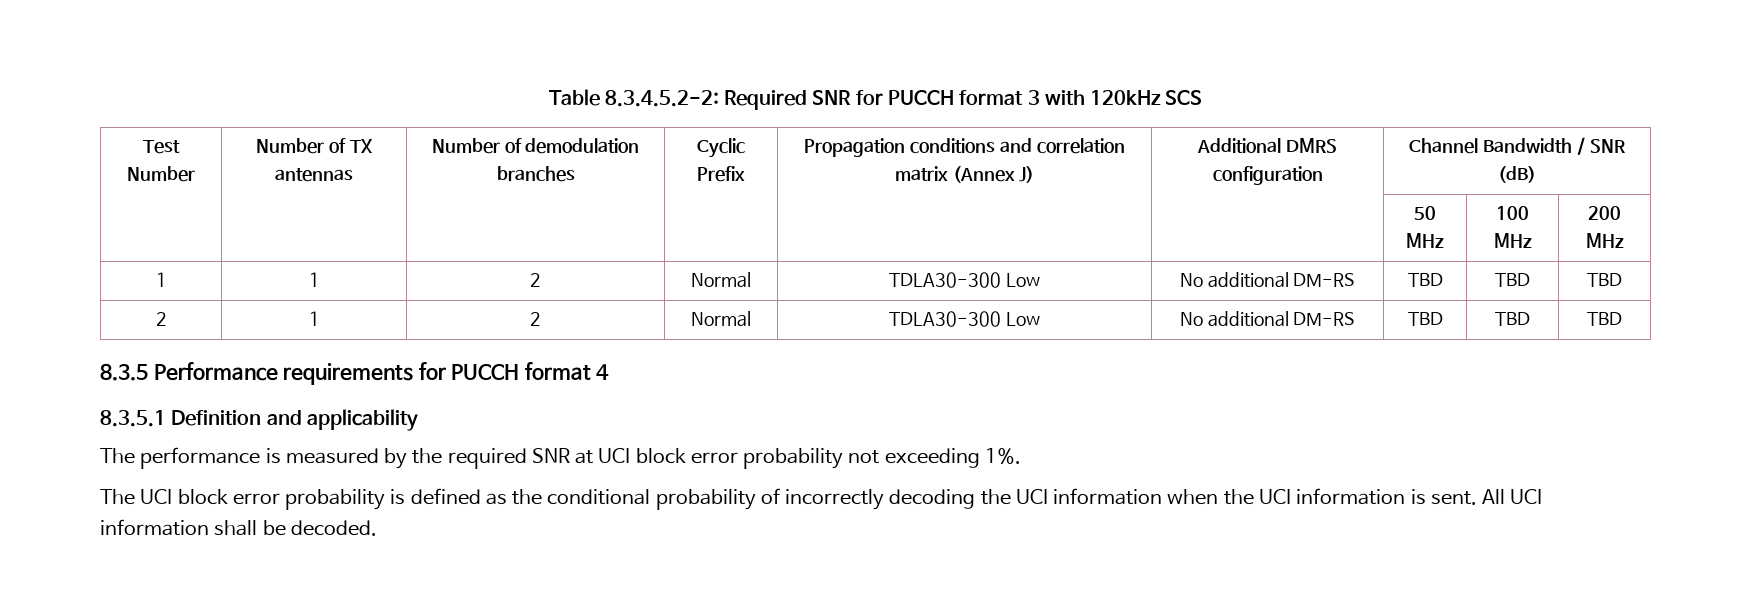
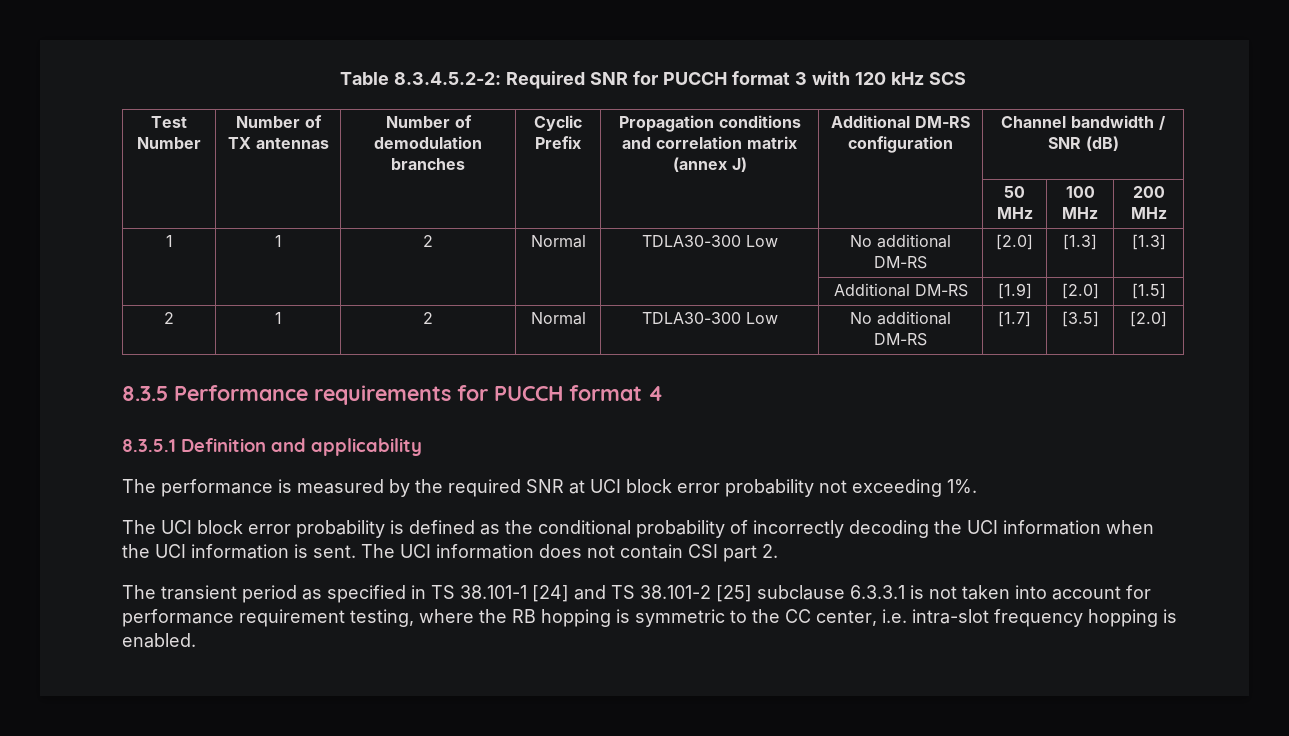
- Table 8.3.4.5.2-2: Required SNR for PUCCH format 3 with 120kHz SCS
+ Table 8.3.4.5.2-2: Required SNR for PUCCH format 3 with 120 kHz SCS
- Test Number | Number of TX antennas | Number of demodulation branches | Cyclic Prefix | Propagation conditions and correlation matrix (Annex J) | Additional DMRS configuration | Channel Bandwidth / SNR (dB)
+ Test Number | Number of TX antennas | Number of demodulation branches | Cyclic Prefix | Propagation conditions and correlation matrix (annex J) | Additional DM-RS configuration | Channel bandwidth / SNR (dB)
- 1 | 1 | 2 | Normal | TDLA30-300 Low | No additional DM-RS | TBD | TBD | TBD
+ 1 | 1 | 2 | Normal | TDLA30-300 Low | No additional DM-RS | [2.0] | [1.3] | [1.3]
+ | | | | | Additional DM-RS | [1.9] | [2.0] | [1.5]
- 2 | 1 | 2 | Normal | TDLA30-300 Low | No additional DM-RS | TBD | TBD | TBD
+ 2 | 1 | 2 | Normal | TDLA30-300 Low | No additional DM-RS | [1.7] | [3.5] | [2.0]
- All UCI information shall be decoded.
+ The UCI information does not contain CSI part 2.
+ The transient period as specified in TS 38.101-1 [24] and TS 38.101-2 [25] subclause 6.3.3.1 is not taken into account for performance requirement testing, where the RB hopping is symmetric to the CC center, i.e. intra-slot frequency hopping is enabled.

